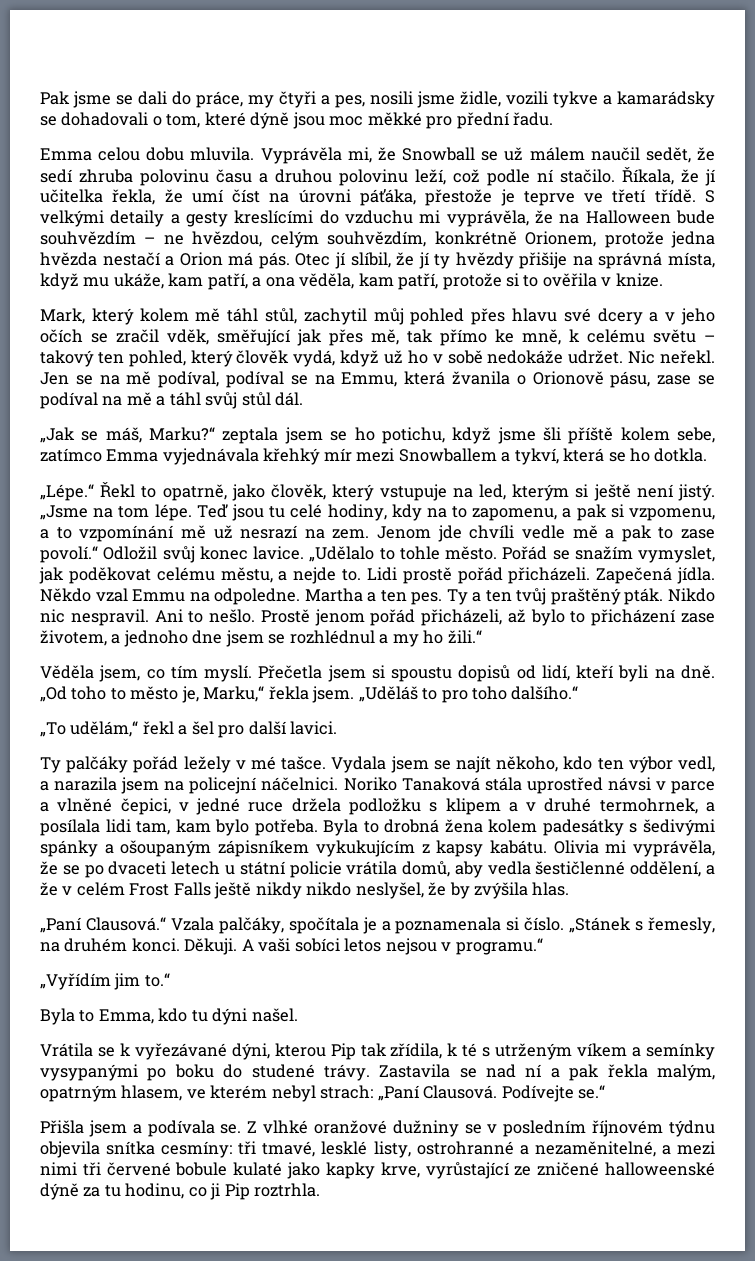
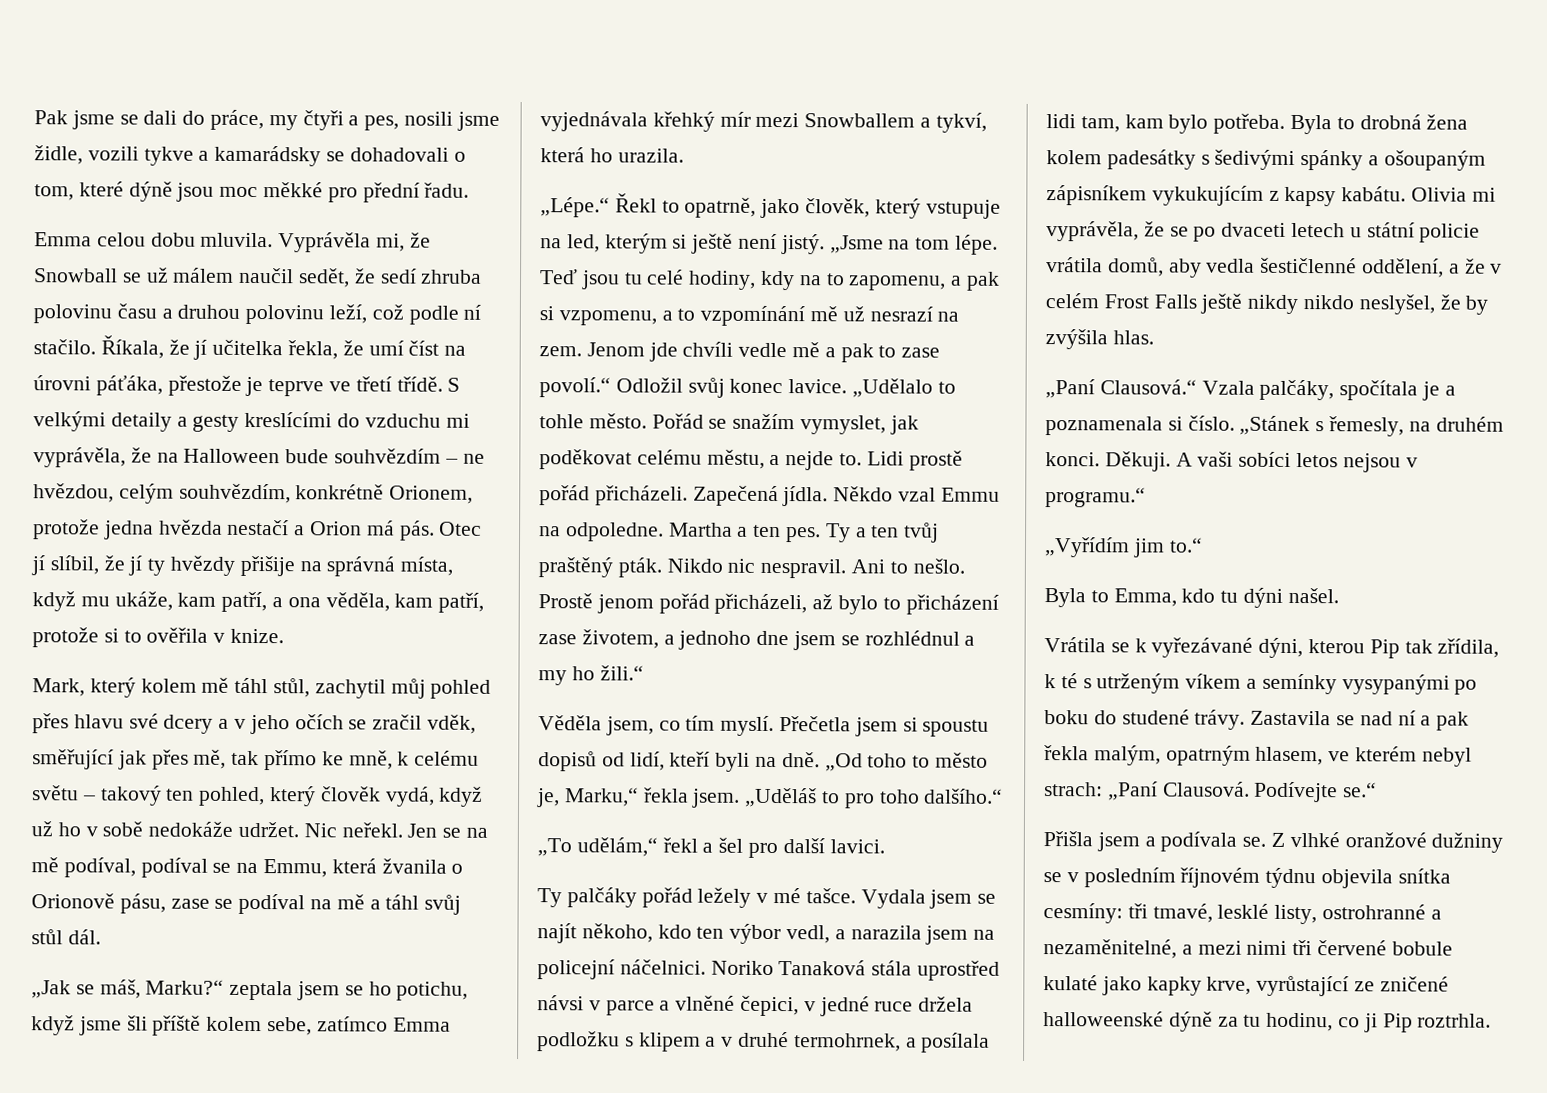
- „Jak se máš, Marku?“ zeptala jsem se ho potichu, když jsme šli příště kolem sebe, zatímco Emma vyjednávala křehký mír mezi Snowballem a tykví, která se ho dotkla.
+ „Jak se máš, Marku?“ zeptala jsem se ho potichu, když jsme šli příště kolem sebe, zatímco Emma vyjednávala křehký mír mezi Snowballem a tykví, která ho urazila.

